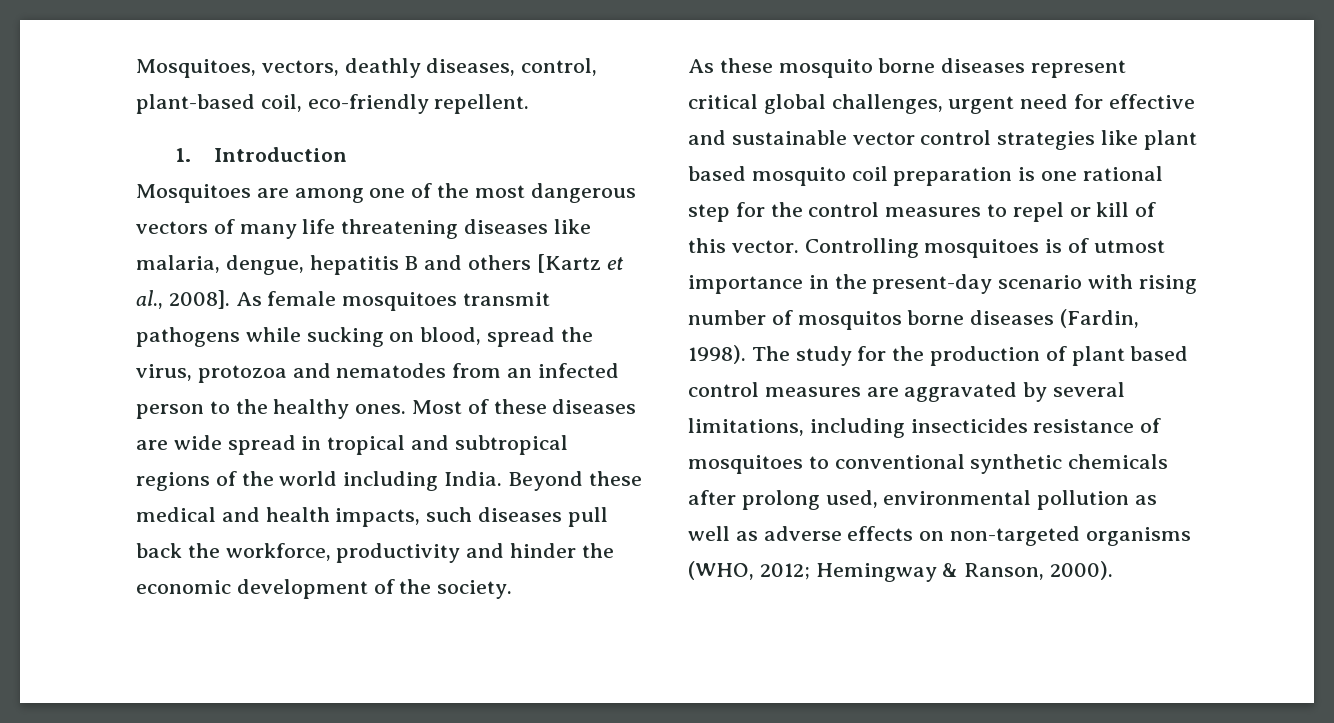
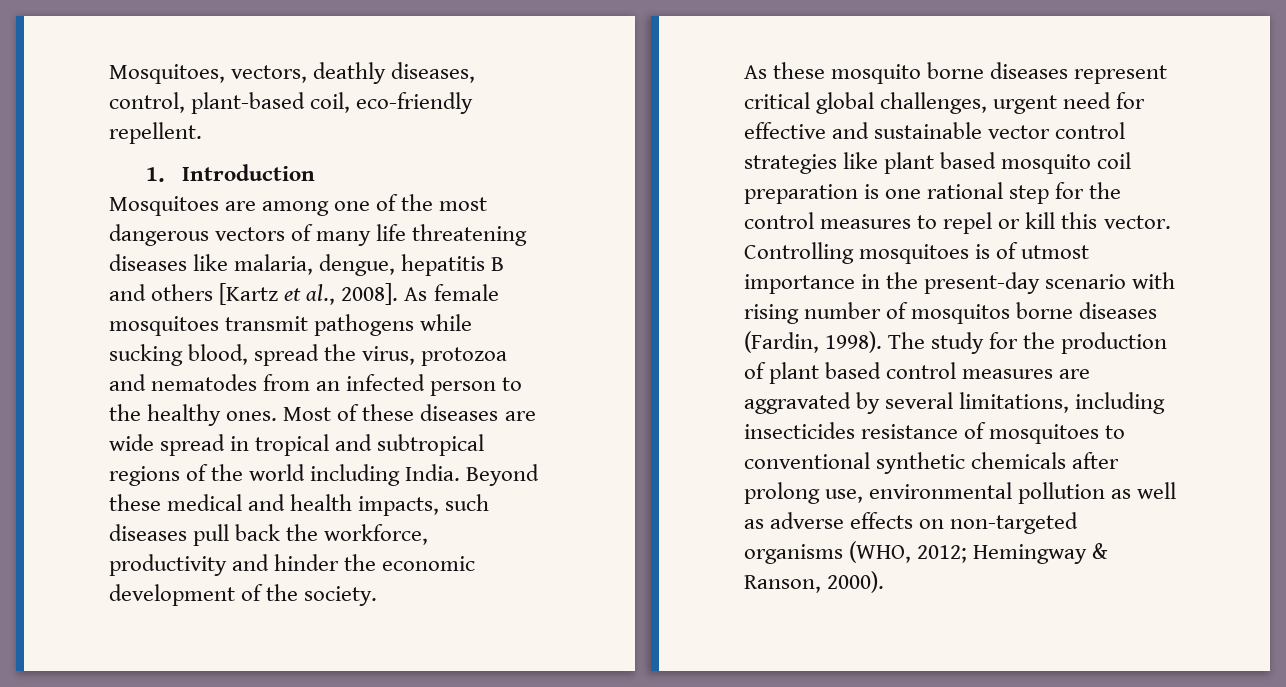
- As female mosquitoes transmit pathogens while sucking on blood, spread the virus, protozoa and nematodes from an infected person to the healthy ones.
+ As female mosquitoes transmit pathogens while sucking blood, spread the virus, protozoa and nematodes from an infected person to the healthy ones.
- As these mosquito borne diseases represent critical global challenges, urgent need for effective and sustainable vector control strategies like plant based mosquito coil preparation is one rational step for the control measures to repel or kill of this vector.
+ As these mosquito borne diseases represent critical global challenges, urgent need for effective and sustainable vector control strategies like plant based mosquito coil preparation is one rational step for the control measures to repel or kill this vector.
- The study for the production of plant based control measures are aggravated by several limitations, including insecticides resistance of mosquitoes to conventional synthetic chemicals after prolong used, environmental pollution as well as adverse effects on non-targeted organisms (WHO, 2012; Hemingway & Ranson, 2000).
+ The study for the production of plant based control measures are aggravated by several limitations, including insecticides resistance of mosquitoes to conventional synthetic chemicals after prolong use, environmental pollution as well as adverse effects on non-targeted organisms (WHO, 2012; Hemingway & Ranson, 2000).

